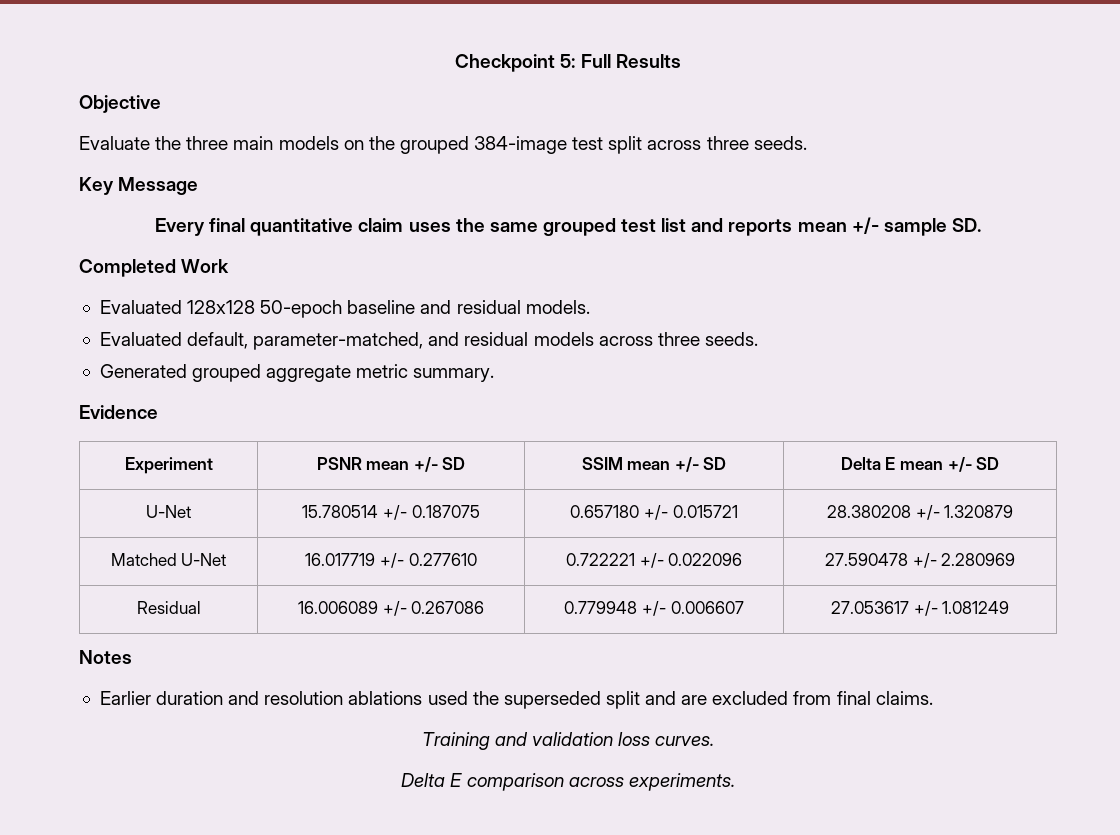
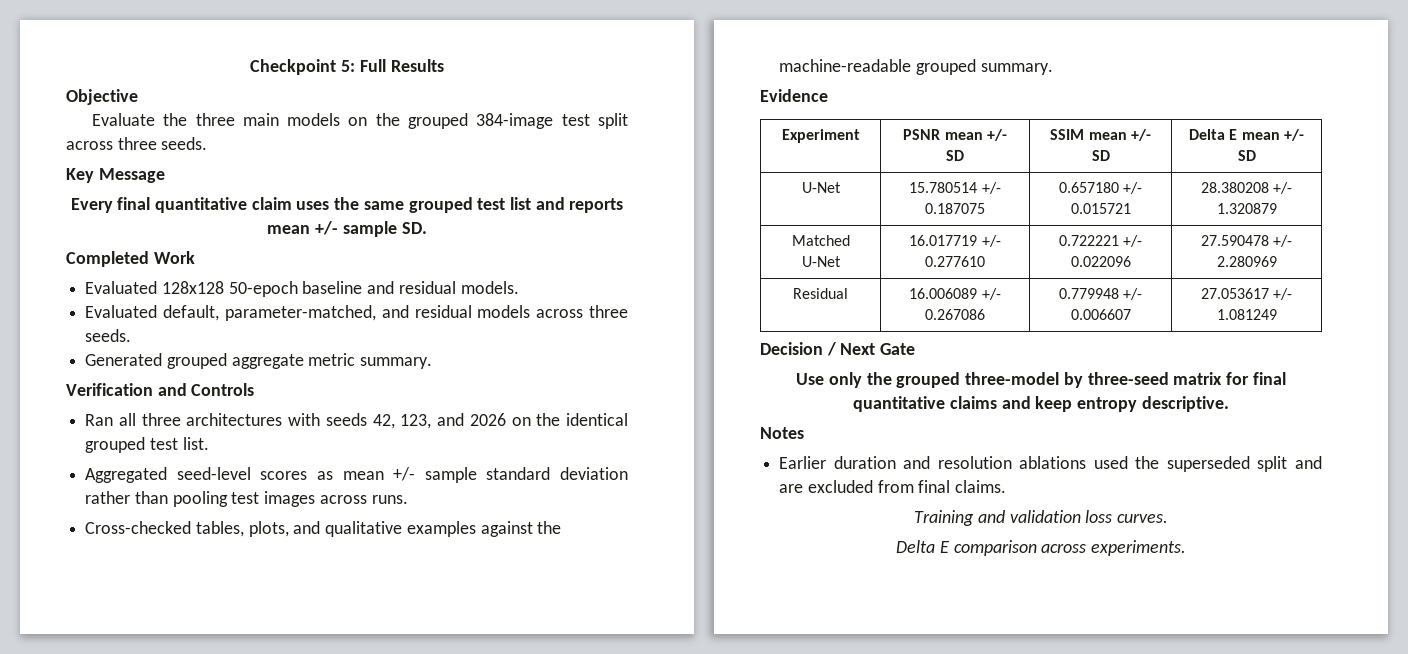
+ Verification and Controls
+ Ran all three architectures with seeds 42, 123, and 2026 on the identical grouped test list.
+ Aggregated seed-level scores as mean +/- sample standard deviation rather than pooling test images across runs.
+ Cross-checked tables, plots, and qualitative examples against the machine-readable grouped summary.
+ Decision / Next Gate
+ Use only the grouped three-model by three-seed matrix for final quantitative claims and keep entropy descriptive.

